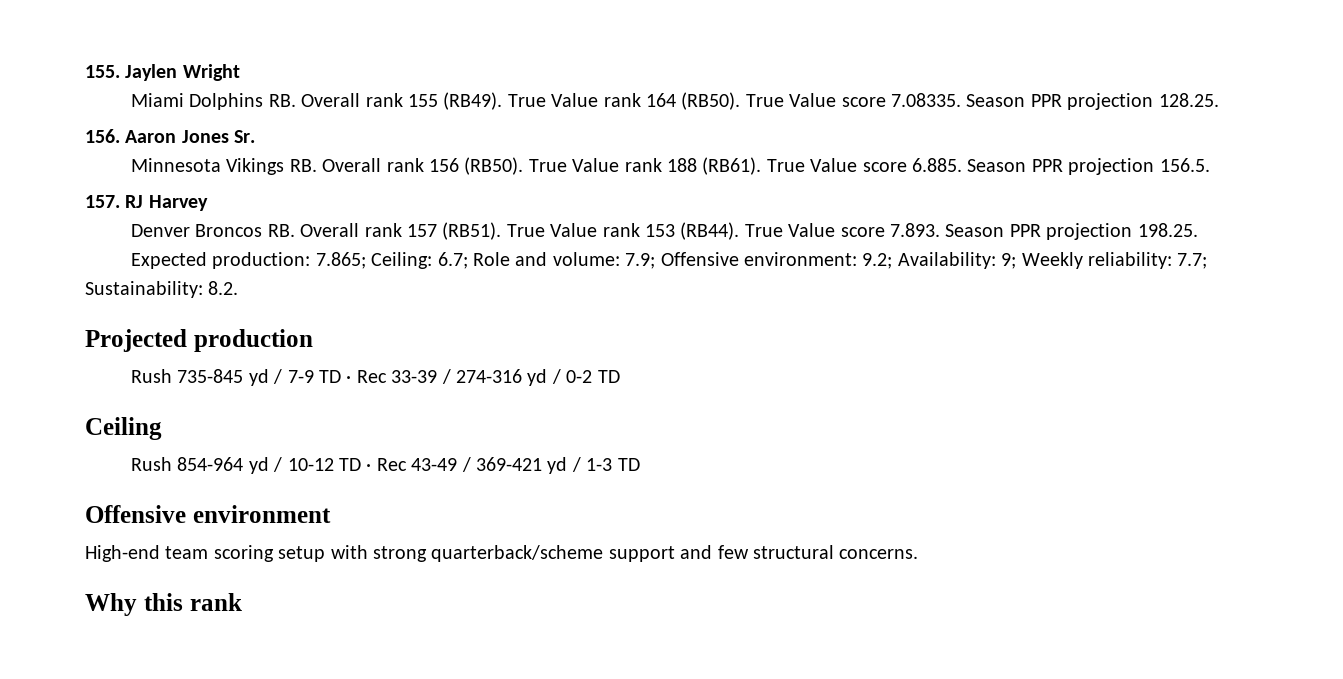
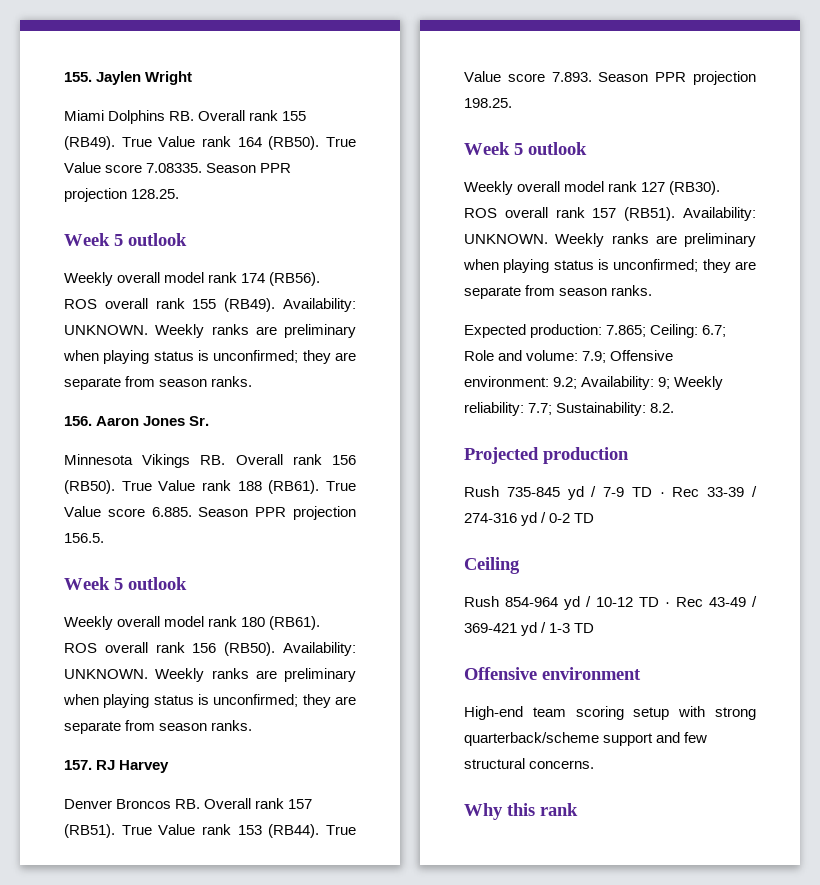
  True Value score 7.08335. Season PPR projection 128.25.
+ Week 5 outlook
+ Weekly overall model rank 174 (RB56). ROS overall rank 155 (RB49). Availability: UNKNOWN. Weekly ranks are preliminary when playing status is unconfirmed; they are separate from season ranks.
  True Value score 6.885. Season PPR projection 156.5.
+ Week 5 outlook
+ Weekly overall model rank 180 (RB61). ROS overall rank 156 (RB50). Availability: UNKNOWN. Weekly ranks are preliminary when playing status is unconfirmed; they are separate from season ranks.
  True Value score 7.893. Season PPR projection 198.25.
+ Week 5 outlook
+ Weekly overall model rank 127 (RB30). ROS overall rank 157 (RB51). Availability: UNKNOWN. Weekly ranks are preliminary when playing status is unconfirmed; they are separate from season ranks.

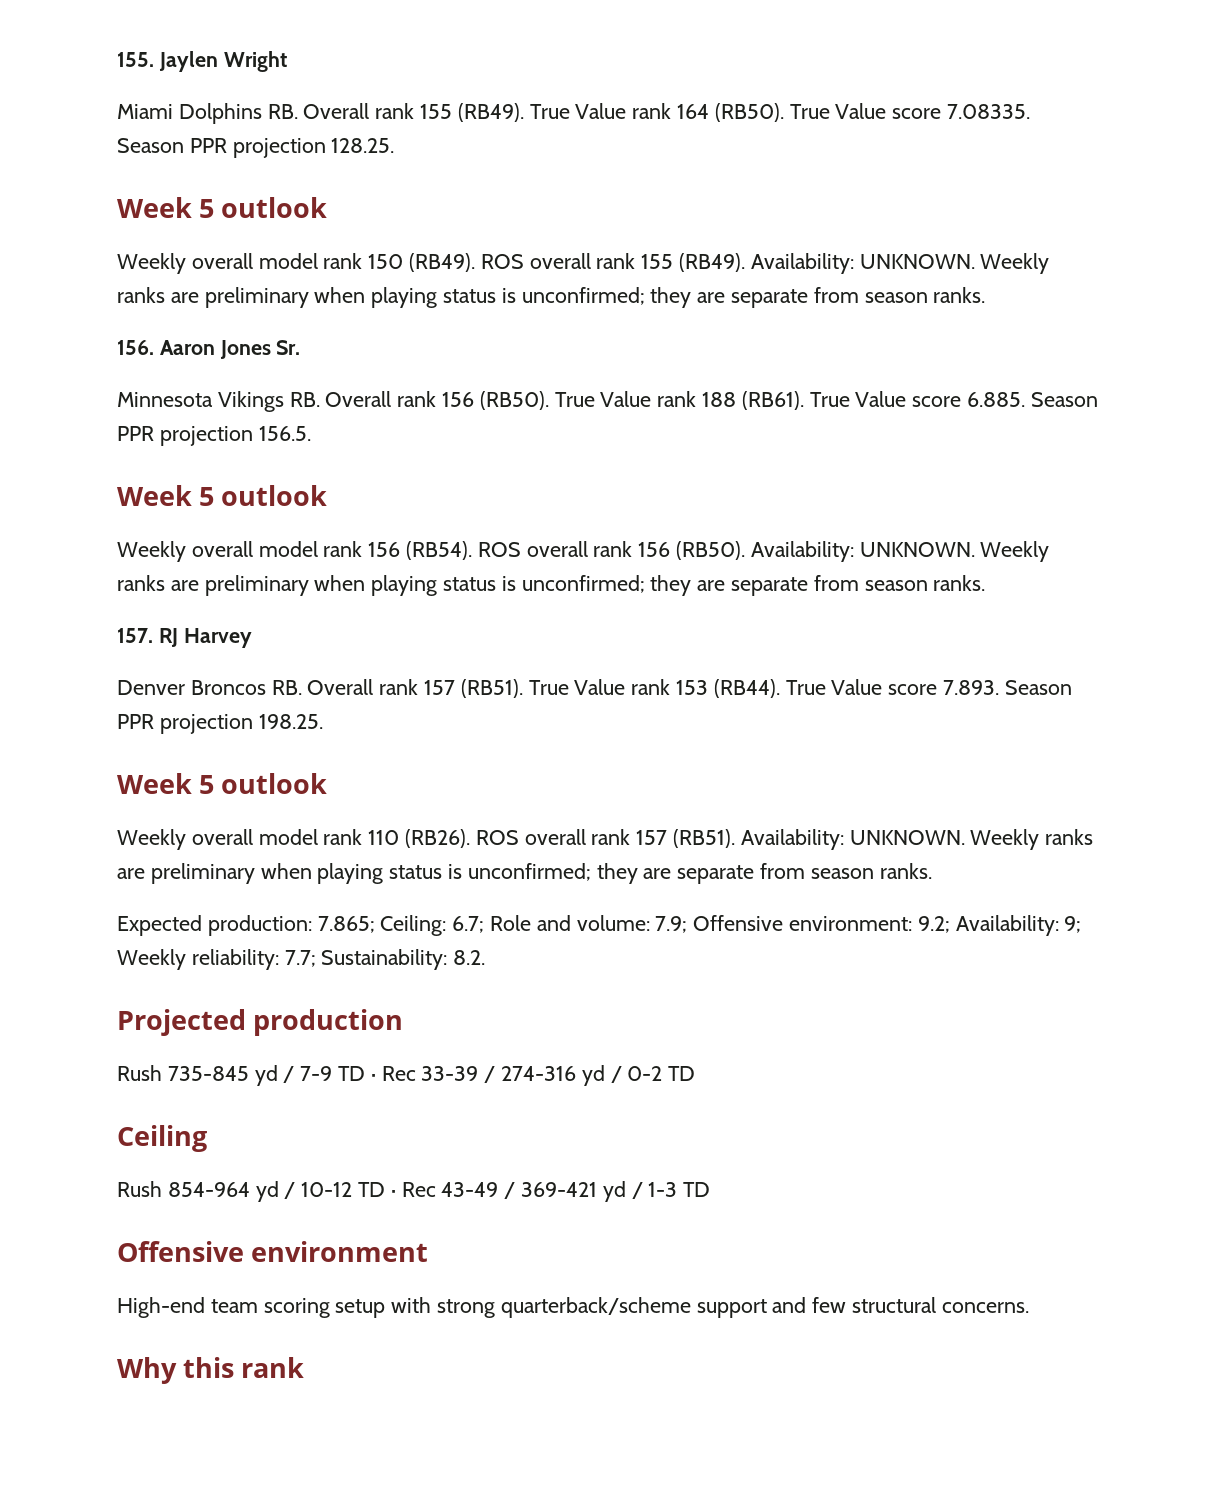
- Weekly overall model rank 174 (RB56).
+ Weekly overall model rank 150 (RB49).
- Weekly overall model rank 180 (RB61).
+ Weekly overall model rank 156 (RB54).
- Weekly overall model rank 127 (RB30).
+ Weekly overall model rank 110 (RB26).

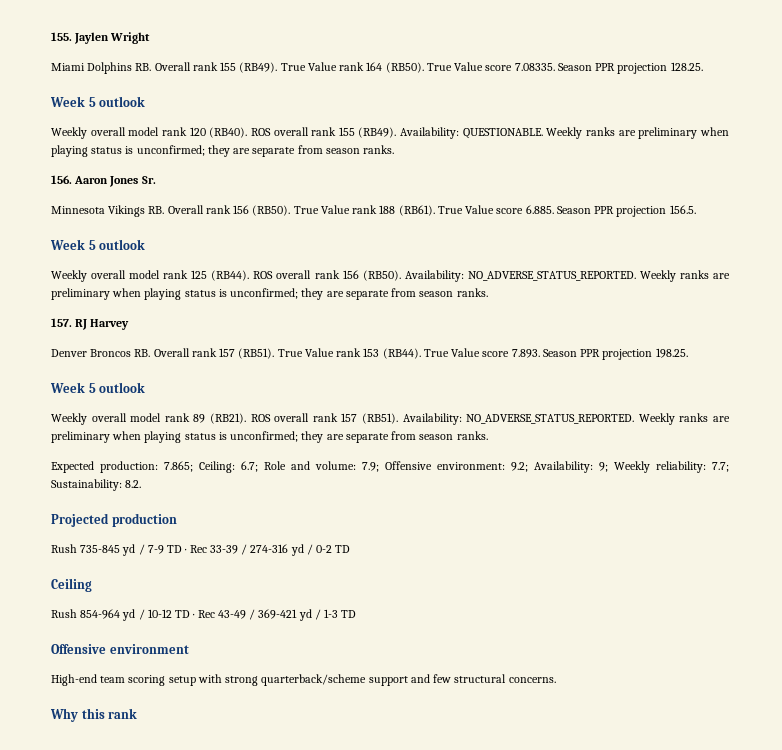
- Weekly overall model rank 150 (RB49).
+ Weekly overall model rank 120 (RB40).
- ROS overall rank 155 (RB49). Availability: UNKNOWN.
+ ROS overall rank 155 (RB49). Availability: QUESTIONABLE.
- Weekly overall model rank 156 (RB54).
+ Weekly overall model rank 125 (RB44).
- ROS overall rank 156 (RB50). Availability: UNKNOWN.
+ ROS overall rank 156 (RB50). Availability: NO_ADVERSE_STATUS_REPORTED.
- Weekly overall model rank 110 (RB26).
+ Weekly overall model rank 89 (RB21).
- ROS overall rank 157 (RB51). Availability: UNKNOWN.
+ ROS overall rank 157 (RB51). Availability: NO_ADVERSE_STATUS_REPORTED.

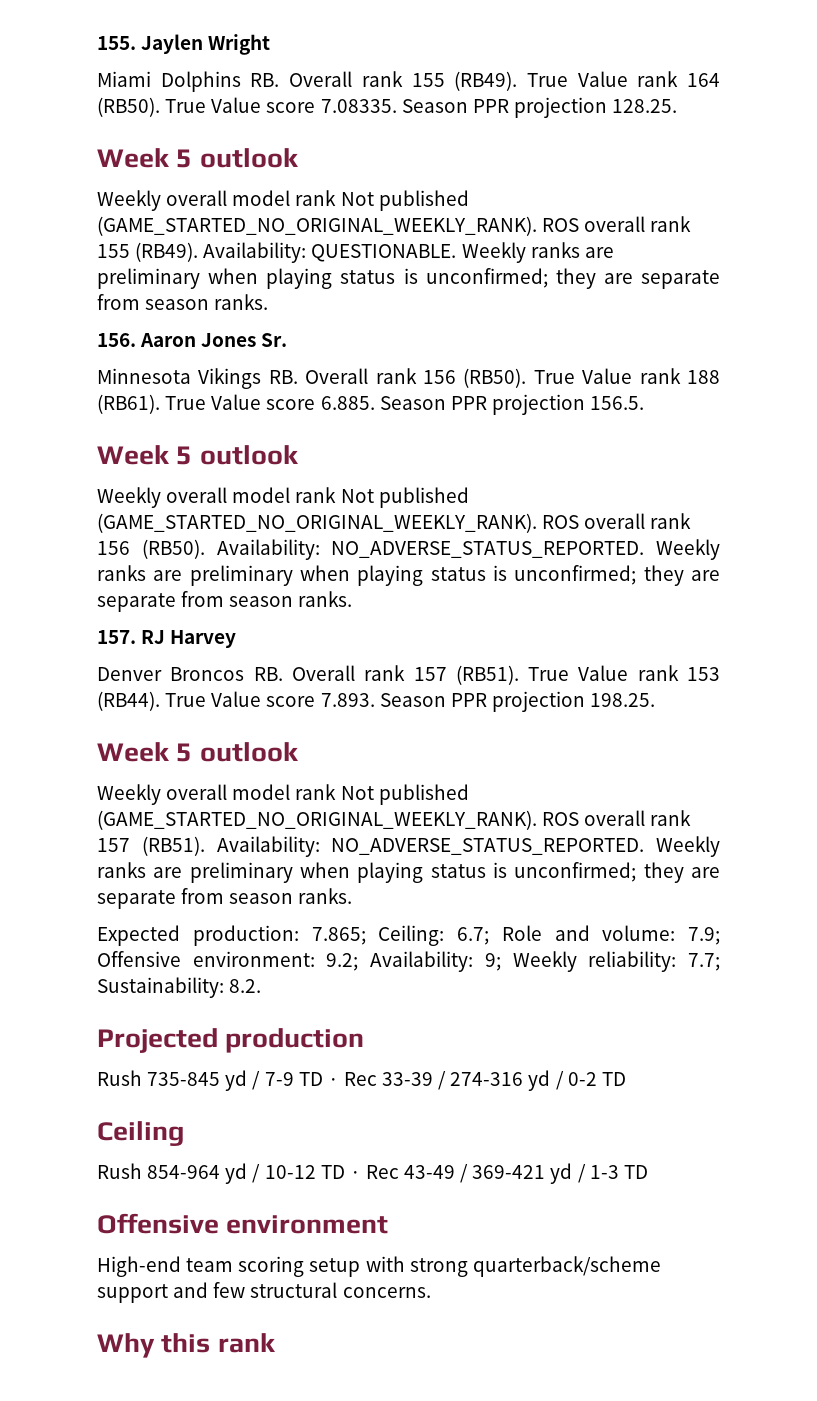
  True Value score 7.08335. Season PPR projection 128.25.
  Week 5 outlook
- Weekly overall model rank 120 (RB40).
+ Weekly overall model rank Not published (GAME_STARTED_NO_ORIGINAL_WEEKLY_RANK).
  True Value score 6.885. Season PPR projection 156.5.
  Week 5 outlook
- Weekly overall model rank 125 (RB44).
+ Weekly overall model rank Not published (GAME_STARTED_NO_ORIGINAL_WEEKLY_RANK).
  True Value score 7.893. Season PPR projection 198.25.
  Week 5 outlook
- Weekly overall model rank 89 (RB21).
+ Weekly overall model rank Not published (GAME_STARTED_NO_ORIGINAL_WEEKLY_RANK).

